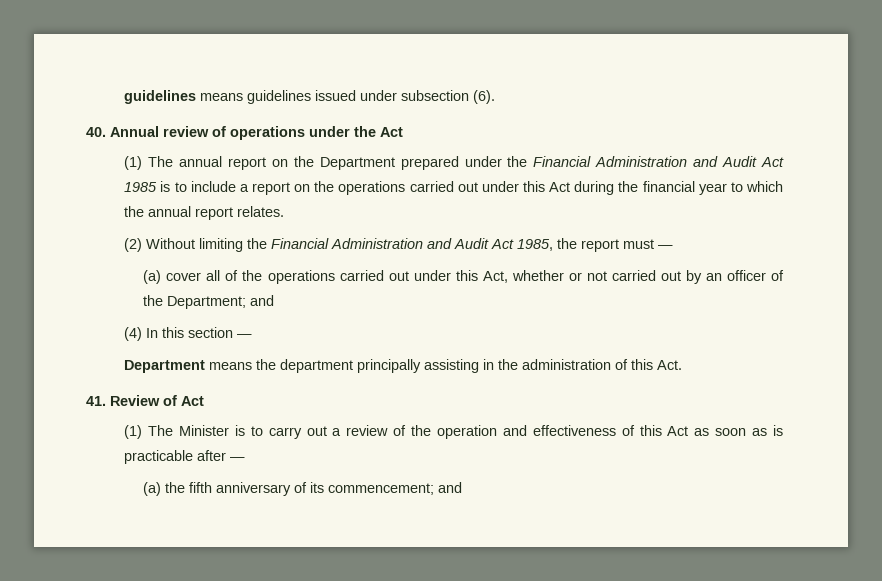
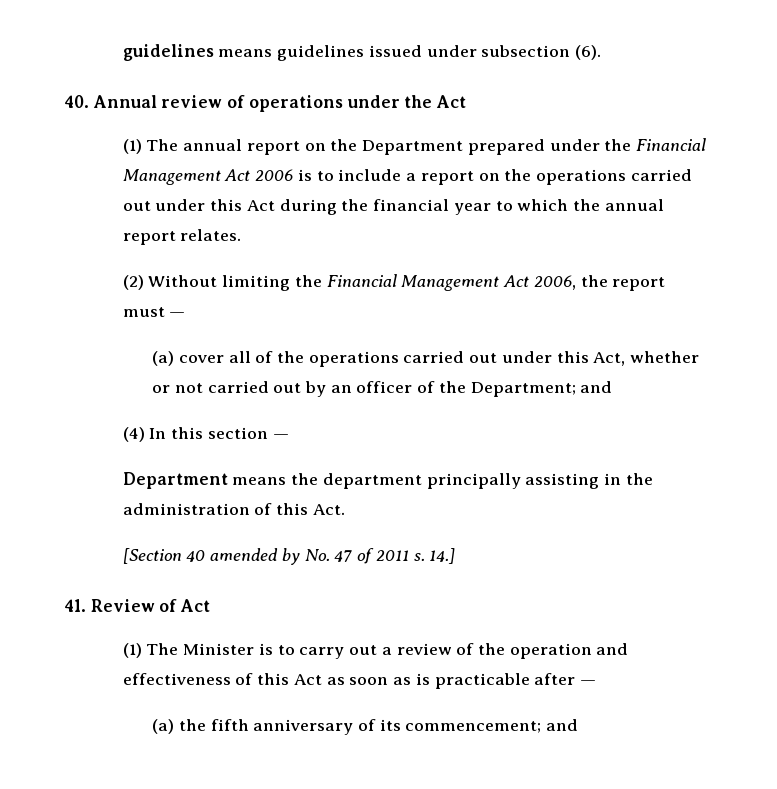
- (1) The annual report on the Department prepared under the Financial Administration and Audit Act 1985 is to include a report on the operations carried out under this Act during the financial year to which the annual report relates.
+ (1) The annual report on the Department prepared under the Financial Management Act 2006 is to include a report on the operations carried out under this Act during the financial year to which the annual report relates.
- (2) Without limiting the Financial Administration and Audit Act 1985, the report must —
+ (2) Without limiting the Financial Management Act 2006, the report must —
+ [Section 40 amended by No. 47 of 2011 s. 14.]

